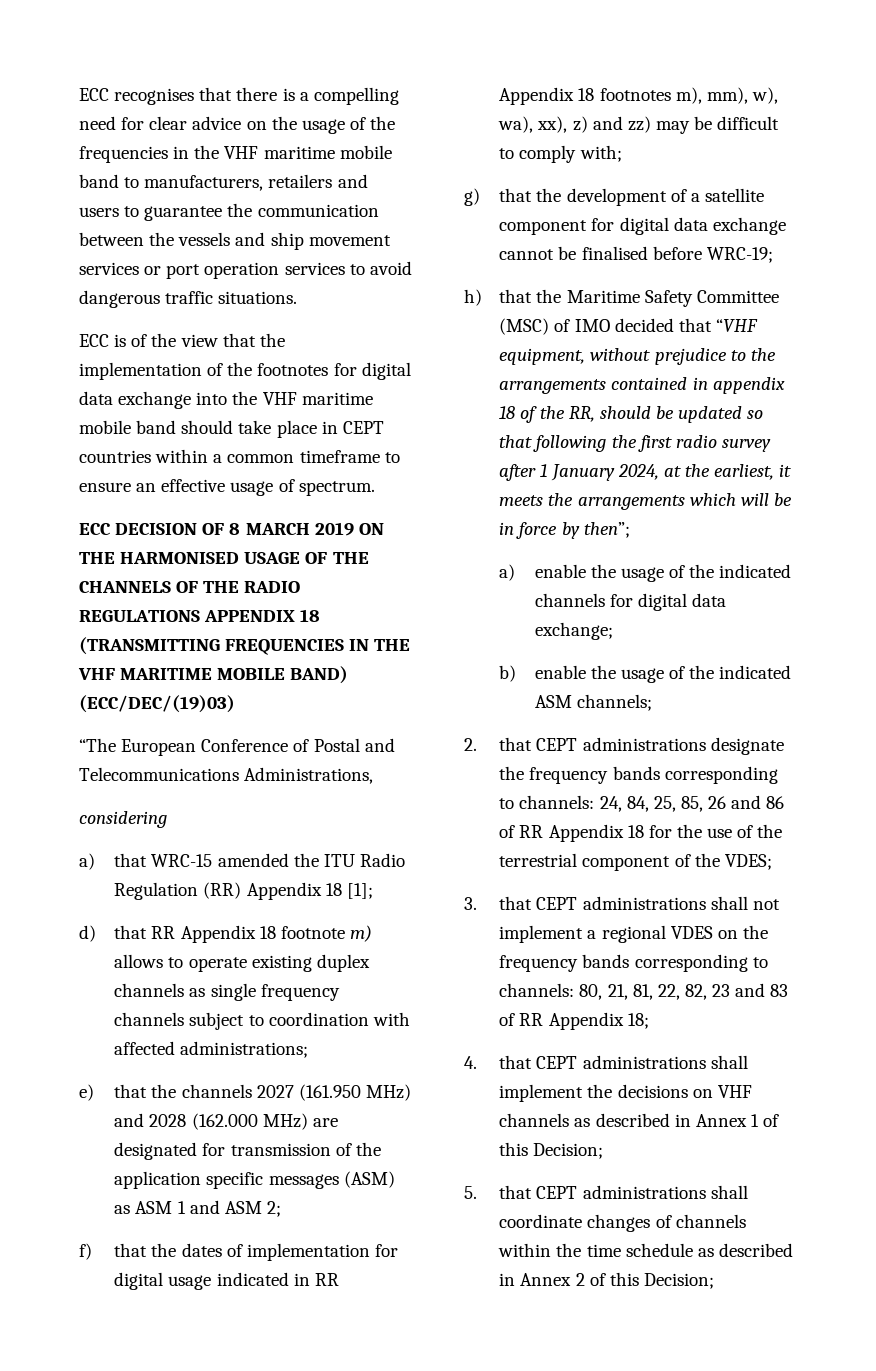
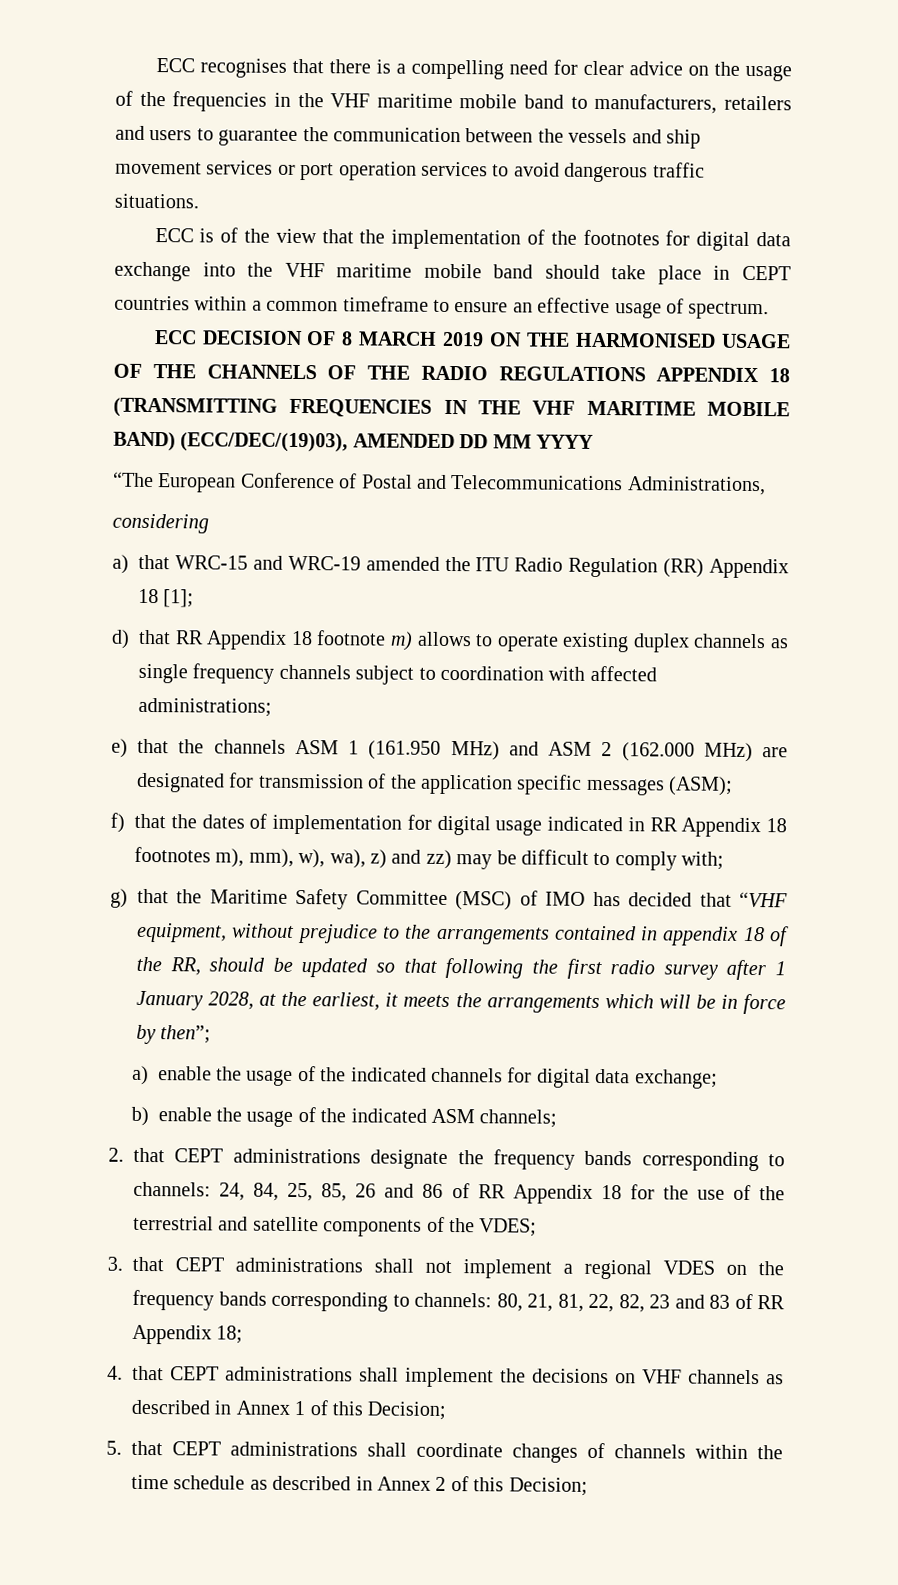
- ECC DECISION OF 8 MARCH 2019 ON THE HARMONISED USAGE OF THE CHANNELS OF THE RADIO REGULATIONS APPENDIX 18 (TRANSMITTING FREQUENCIES IN THE VHF MARITIME MOBILE BAND) (ECC/DEC/(19)03)
+ ECC DECISION OF 8 MARCH 2019 ON THE HARMONISED USAGE OF THE CHANNELS OF THE RADIO REGULATIONS APPENDIX 18 (TRANSMITTING FREQUENCIES IN THE VHF MARITIME MOBILE BAND) (ECC/DEC/(19)03), AMENDED DD MM YYYY
- a) that WRC-15 amended the ITU Radio Regulation (RR) Appendix 18 [1];
+ a) that WRC-15 and WRC-19 amended the ITU Radio Regulation (RR) Appendix 18 [1];
- e) that the channels 2027 (161.950 MHz) and 2028 (162.000 MHz) are designated for transmission of the application specific messages (ASM) as ASM 1 and ASM 2;
+ e) that the channels ASM 1 (161.950 MHz) and ASM 2 (162.000 MHz) are designated for transmission of the application specific messages (ASM);
- f) that the dates of implementation for digital usage indicated in RR Appendix 18 footnotes m), mm), w), wa), xx), z) and zz) may be difficult to comply with;
+ f) that the dates of implementation for digital usage indicated in RR Appendix 18 footnotes m), mm), w), wa), z) and zz) may be difficult to comply with;
- g) that the development of a satellite component for digital data exchange cannot be finalised before WRC-19;
- h) that the Maritime Safety Committee (MSC) of IMO decided that “VHF equipment, without prejudice to the arrangements contained in appendix 18 of the RR, should be updated so that following the first radio survey after 1 January 2024, at the earliest, it meets the arrangements which will be in force by then”;
+ g) that the Maritime Safety Committee (MSC) of IMO has decided that “VHF equipment, without prejudice to the arrangements contained in appendix 18 of the RR, should be updated so that following the first radio survey after 1 January 2028, at the earliest, it meets the arrangements which will be in force by then”;
- 2. that CEPT administrations designate the frequency bands corresponding to channels: 24, 84, 25, 85, 26 and 86 of RR Appendix 18 for the use of the terrestrial component of the VDES;
+ 2. that CEPT administrations designate the frequency bands corresponding to channels: 24, 84, 25, 85, 26 and 86 of RR Appendix 18 for the use of the terrestrial and satellite components of the VDES;

